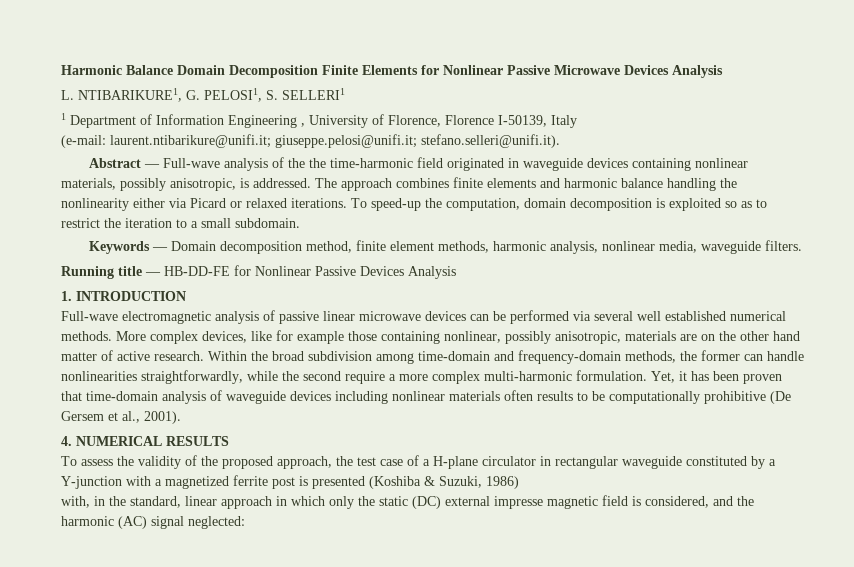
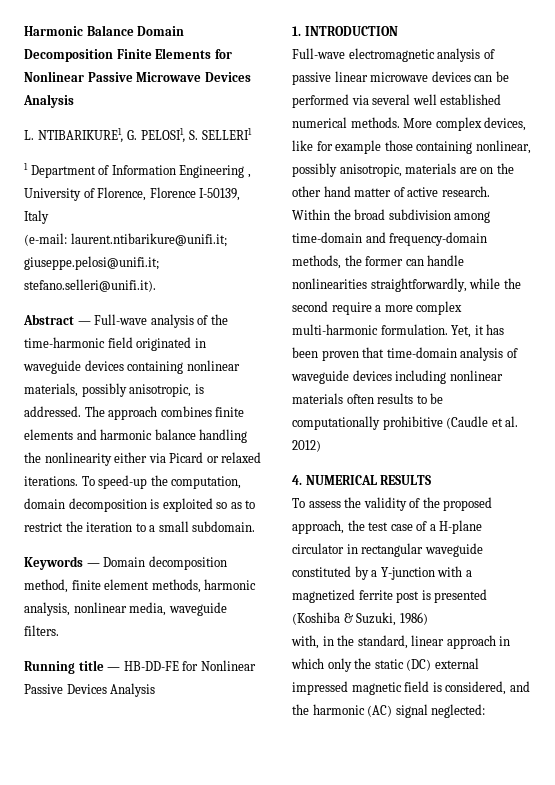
- Abstract — Full-wave analysis of the the time-harmonic field originated in waveguide devices containing nonlinear materials, possibly anisotropic, is addressed.
+ Abstract — Full-wave analysis of the time-harmonic field originated in waveguide devices containing nonlinear materials, possibly anisotropic, is addressed.
- Yet, it has been proven that time-domain analysis of waveguide devices including nonlinear materials often results to be computationally prohibitive (De Gersem et al., 2001).
+ Yet, it has been proven that time-domain analysis of waveguide devices including nonlinear materials often results to be computationally prohibitive (Caudle et al. 2012)
- with, in the standard, linear approach in which only the static (DC) external impresse magnetic field is considered, and the harmonic (AC) signal neglected:
+ with, in the standard, linear approach in which only the static (DC) external impressed magnetic field is considered, and the harmonic (AC) signal neglected:

